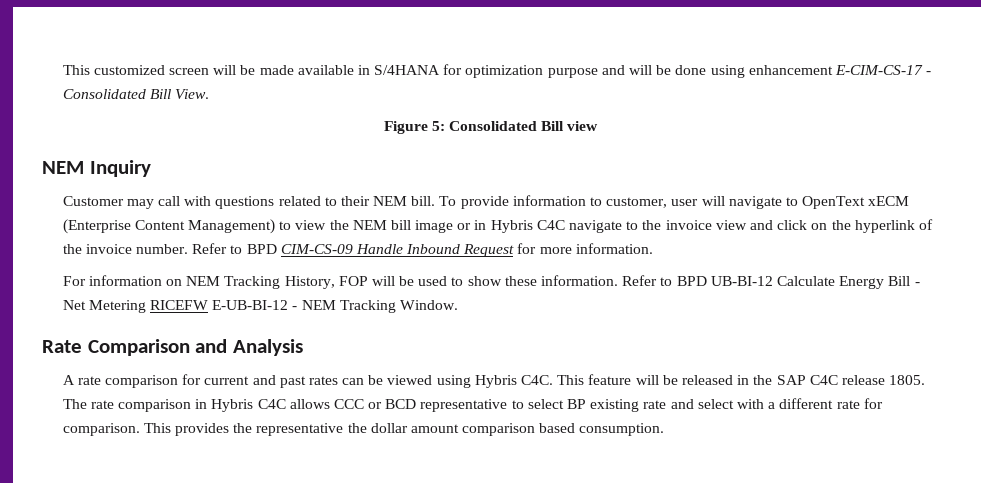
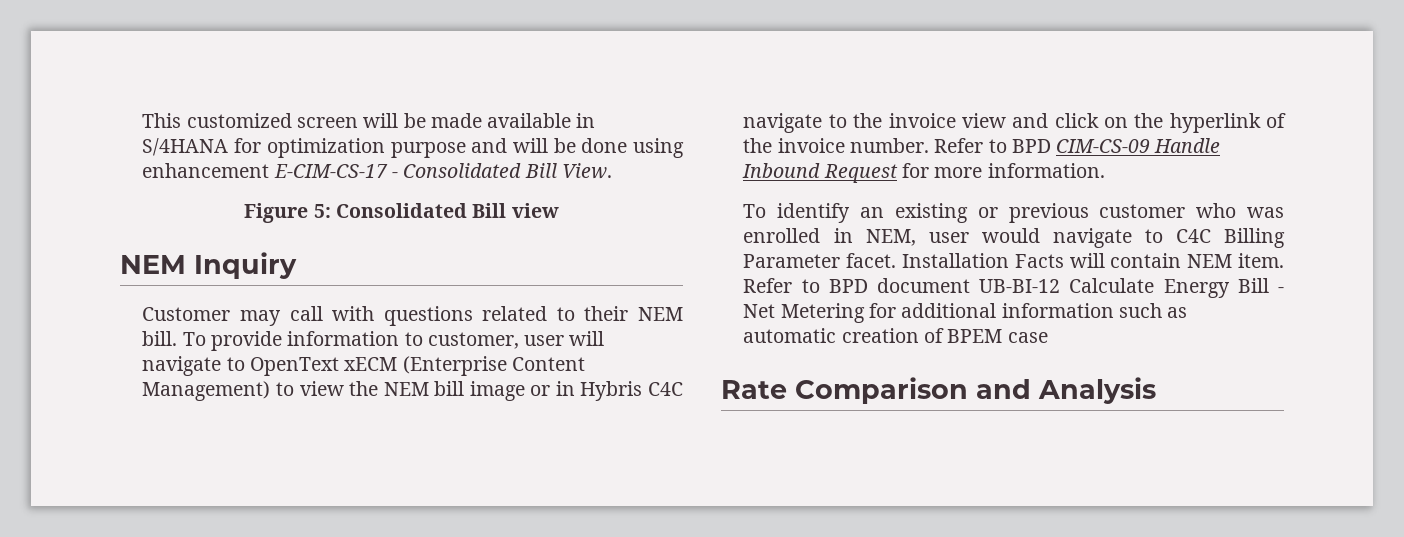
- For information on NEM Tracking History, FOP will be used to show these information. Refer to BPD UB-BI-12 Calculate Energy Bill - Net Metering RICEFW E-UB-BI-12 - NEM Tracking Window.
+ To identify an existing or previous customer who was enrolled in NEM, user would navigate to C4C Billing Parameter facet. Installation Facts will contain NEM item. Refer to BPD document UB-BI-12 Calculate Energy Bill - Net Metering for additional information such as automatic creation of BPEM case
  Rate Comparison and Analysis
- A rate comparison for current and past rates can be viewed using Hybris C4C. This feature will be released in the SAP C4C release 1805. The rate comparison in Hybris C4C allows CCC or BCD representative to select BP existing rate and select with a different rate for comparison. This provides the representative the dollar amount comparison based consumption.

